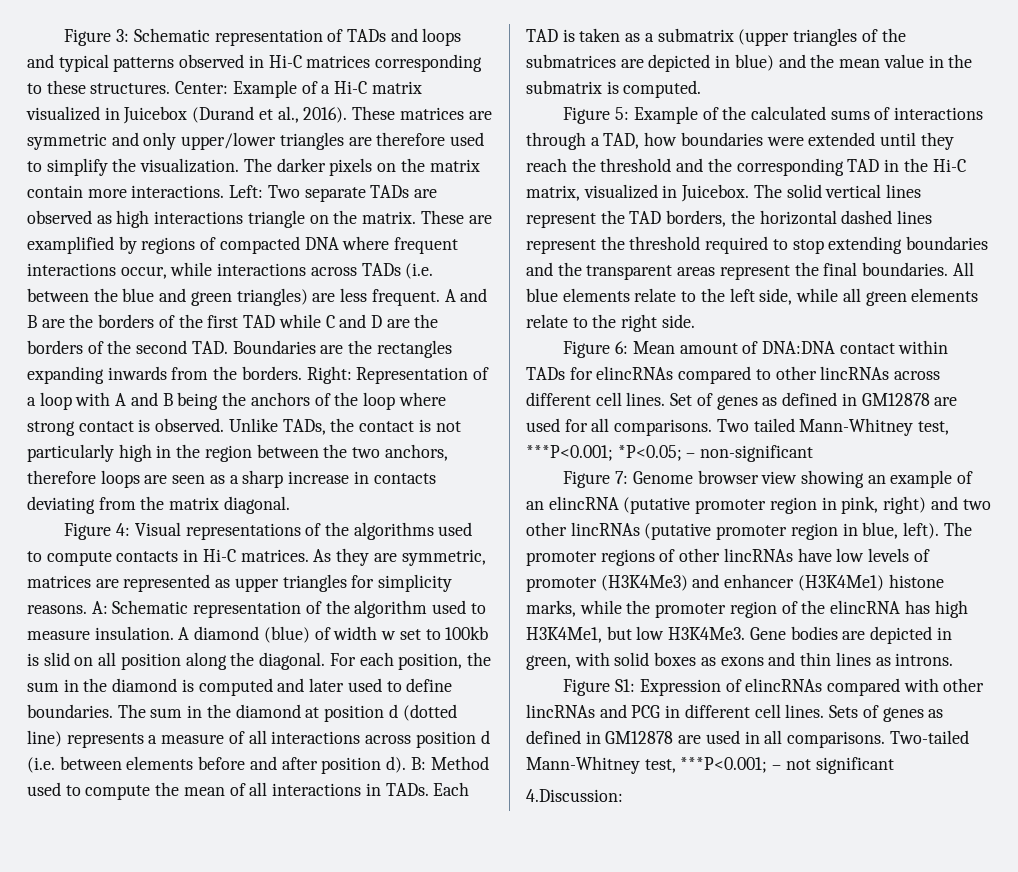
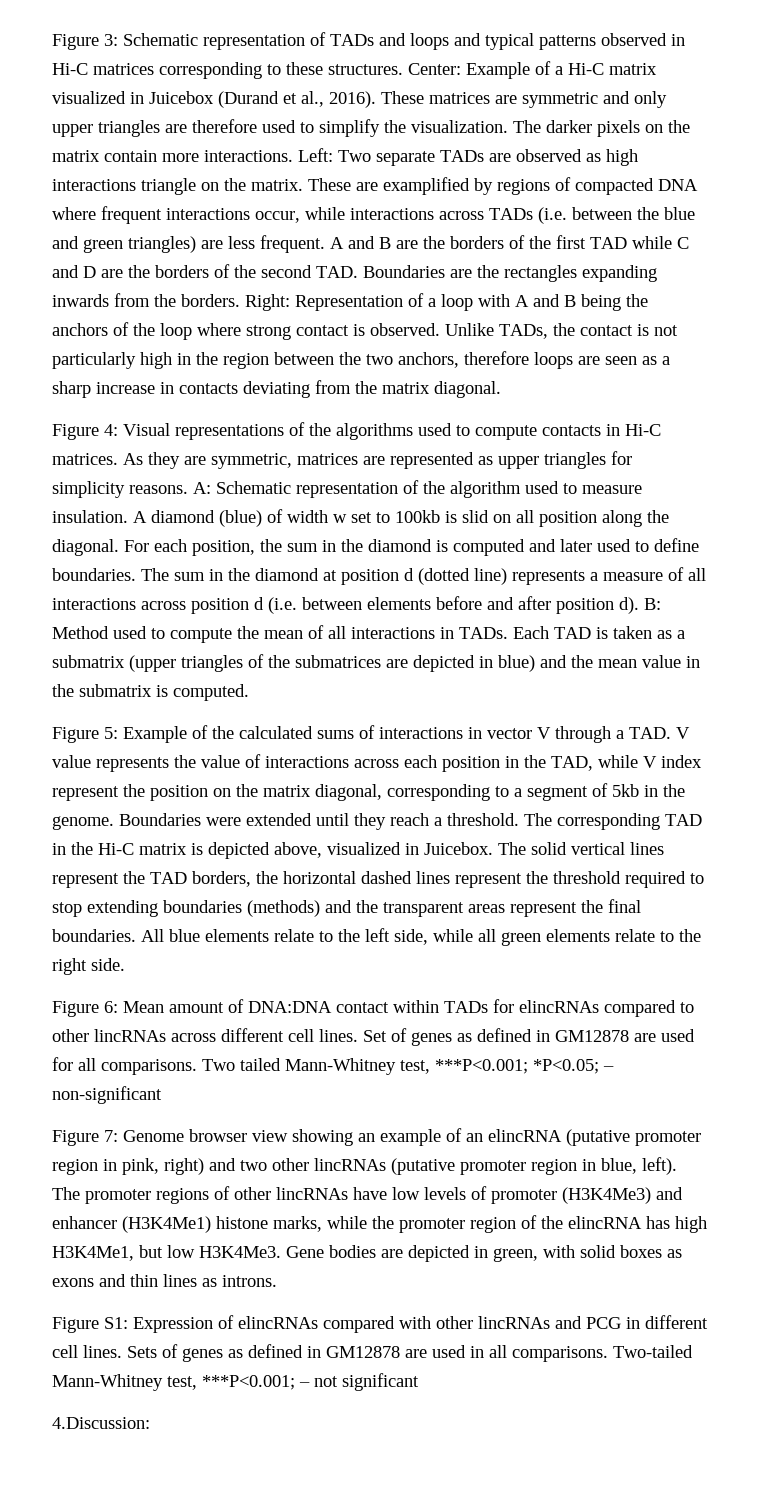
- These matrices are symmetric and only upper/lower triangles are therefore used to simplify the visualization.
+ These matrices are symmetric and only upper triangles are therefore used to simplify the visualization.
- Figure 5: Example of the calculated sums of interactions through a TAD, how boundaries were extended until they reach the threshold and the corresponding TAD in the Hi-C matrix, visualized in Juicebox.
+ Figure 5: Example of the calculated sums of interactions in vector V through a TAD. V value represents the value of interactions across each position in the TAD, while V index represent the position on the matrix diagonal, corresponding to a segment of 5kb in the genome. Boundaries were extended until they reach a threshold. The corresponding TAD in the Hi-C matrix is depicted above, visualized in Juicebox.
- The solid vertical lines represent the TAD borders, the horizontal dashed lines represent the threshold required to stop extending boundaries and the transparent areas represent the final boundaries.
+ The solid vertical lines represent the TAD borders, the horizontal dashed lines represent the threshold required to stop extending boundaries (methods) and the transparent areas represent the final boundaries.

